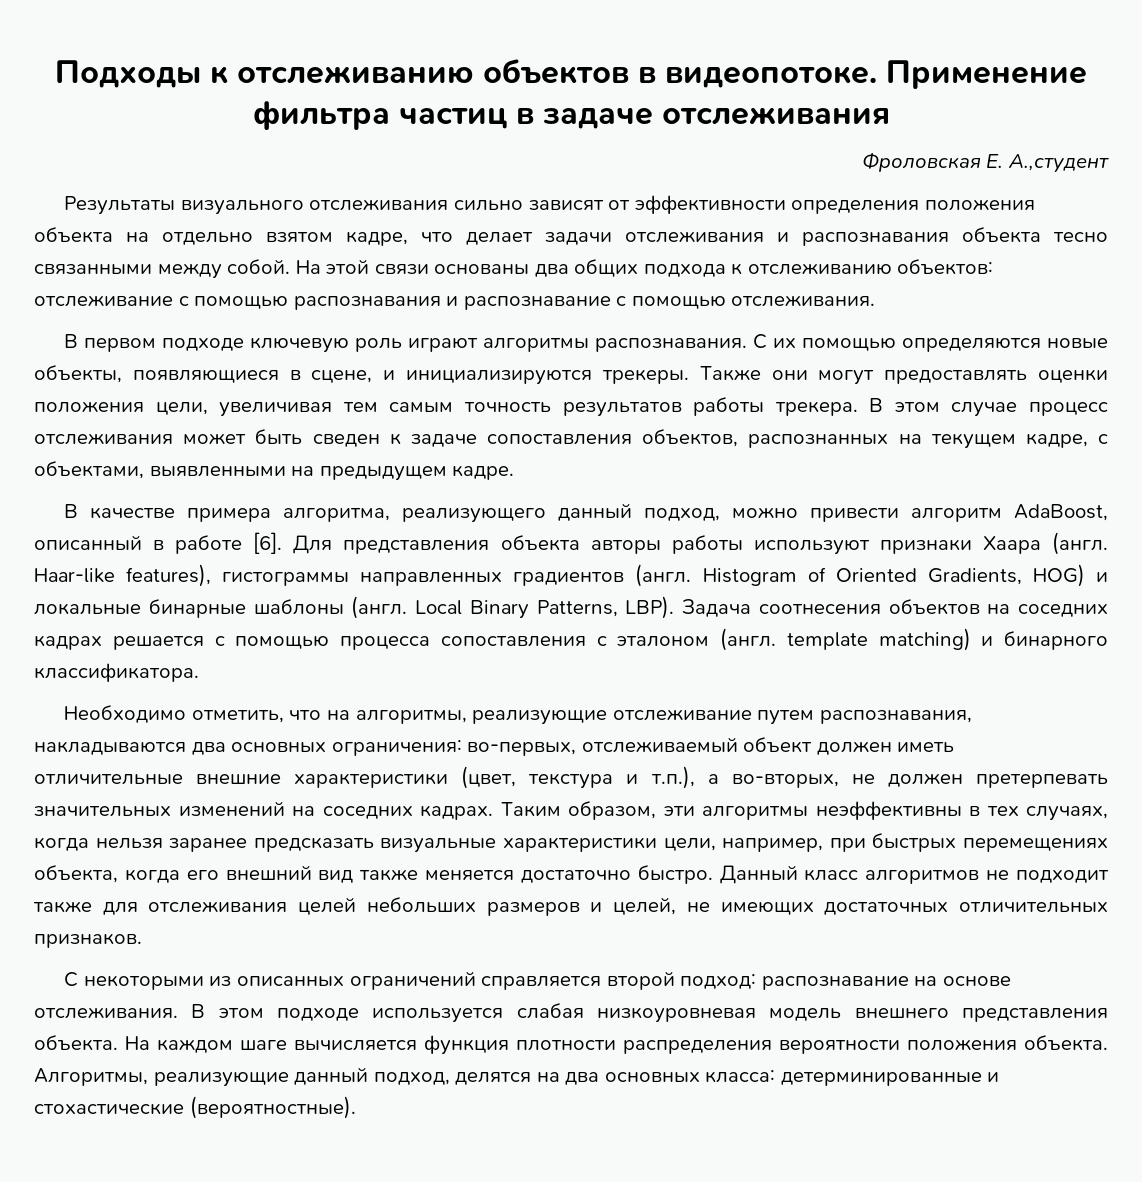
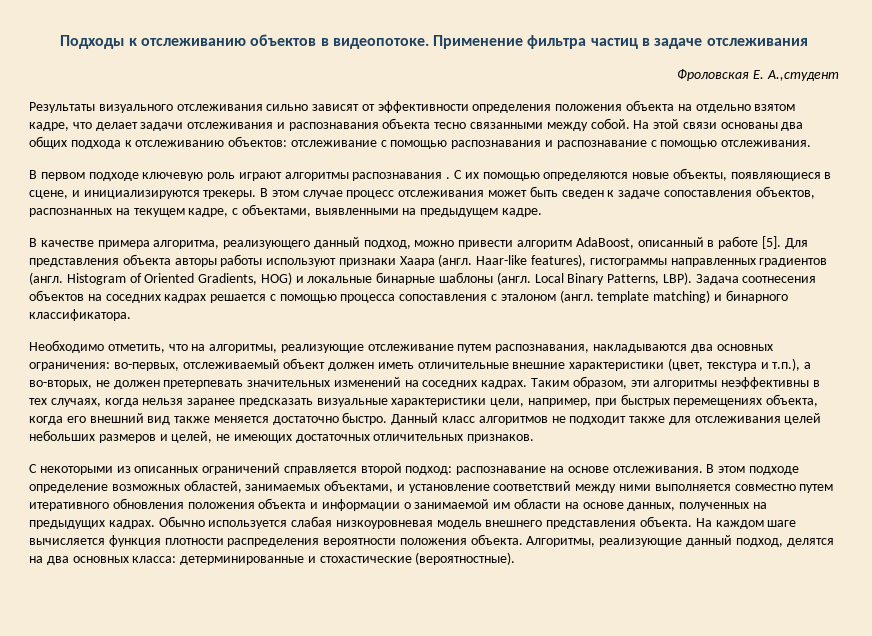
- В первом подходе ключевую роль играют алгоритмы распознавания.
+ В первом подходе ключевую роль играют алгоритмы распознавания .
- Также они могут предоставлять оценки положения цели, увеличивая тем самым точность результатов работы трекера.
- В качестве примера алгоритма, реализующего данный подход, можно привести алгоритм AdaBoost, описанный в работе [6].
+ В качестве примера алгоритма, реализующего данный подход, можно привести алгоритм AdaBoost, описанный в работе [5].
- В этом подходе используется слабая низкоуровневая модель внешнего представления объекта.
+ В этом подходе определение возможных областей, занимаемых объектами, и установление соответствий между ними выполняется совместно путем итеративного обновления положения объекта и информации о занимаемой им области на основе данных, полученных на предыдущих кадрах. Обычно используется слабая низкоуровневая модель внешнего представления объекта.

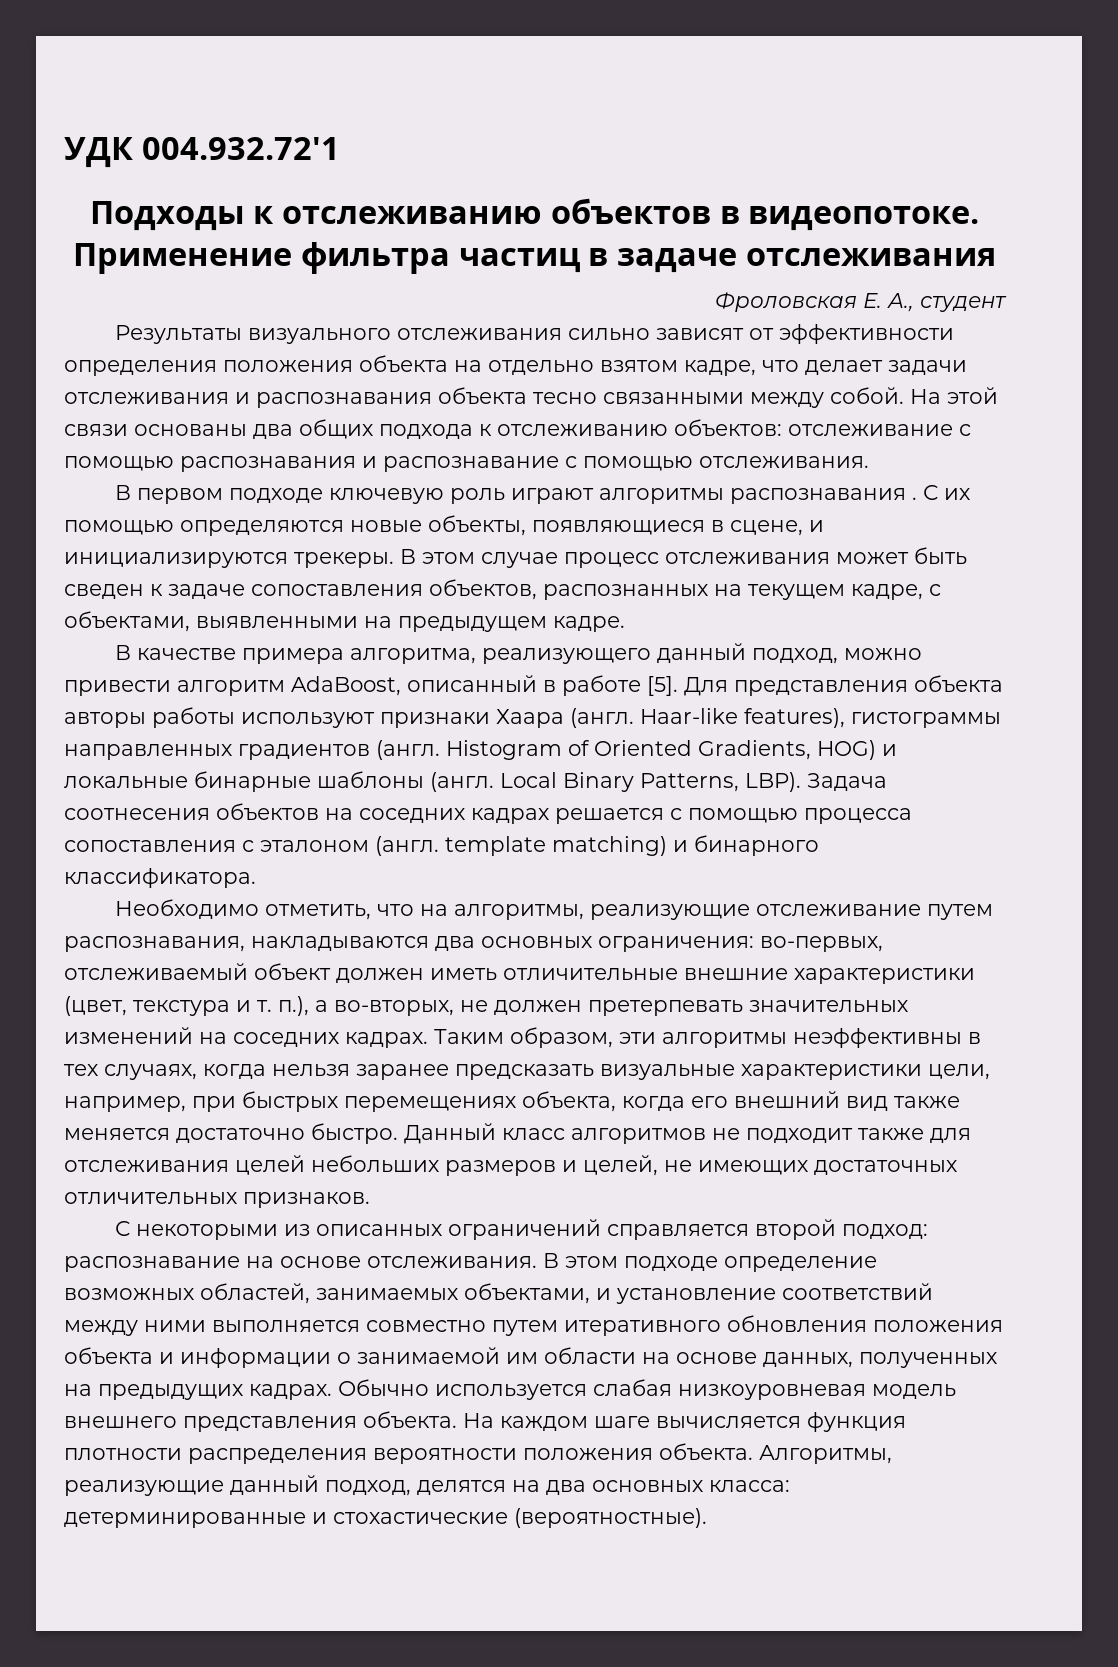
+ УДК 004.932.72'1
- Фроловская Е. А.,студент
+ Фроловская Е. А., студент
- Необходимо отметить, что на алгоритмы, реализующие отслеживание путем распознавания, накладываются два основных ограничения: во-первых, отслеживаемый объект должен иметь отличительные внешние характеристики (цвет, текстура и т.п.), а во-вторых, не должен претерпевать значительных изменений на соседних кадрах.
+ Необходимо отметить, что на алгоритмы, реализующие отслеживание путем распознавания, накладываются два основных ограничения: во-первых, отслеживаемый объект должен иметь отличительные внешние характеристики (цвет, текстура и т. п.), а во-вторых, не должен претерпевать значительных изменений на соседних кадрах.

